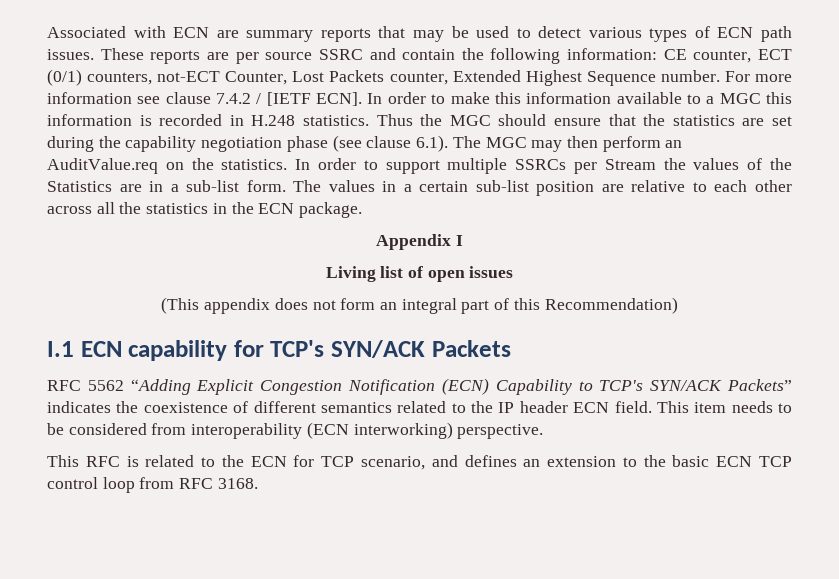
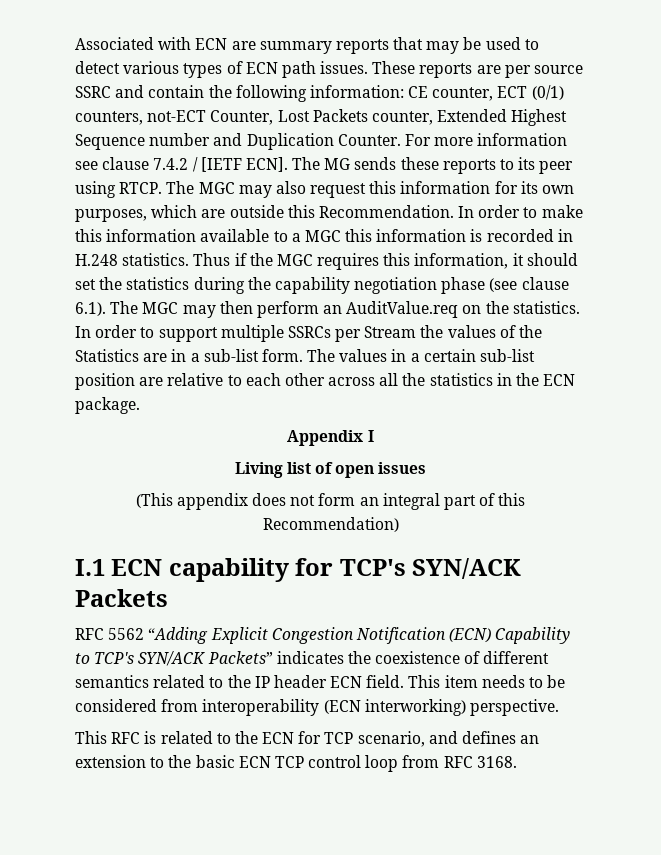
- These reports are per source SSRC and contain the following information: CE counter, ECT (0/1) counters, not-ECT Counter, Lost Packets counter, Extended Highest Sequence number.
+ These reports are per source SSRC and contain the following information: CE counter, ECT (0/1) counters, not-ECT Counter, Lost Packets counter, Extended Highest Sequence number and Duplication Counter.
+ The MG sends these reports to its peer using RTCP. The MGC may also request this information for its own purposes, which are outside this Recommendation.
- Thus the MGC should ensure that the statistics are set during the capability negotiation phase (see clause 6.1). The MGC may then perform an AuditValue.req on the statistics.
+ Thus if the MGC requires this information, it should set the statistics during the capability negotiation phase (see clause 6.1). The MGC may then perform an AuditValue.req on the statistics.

